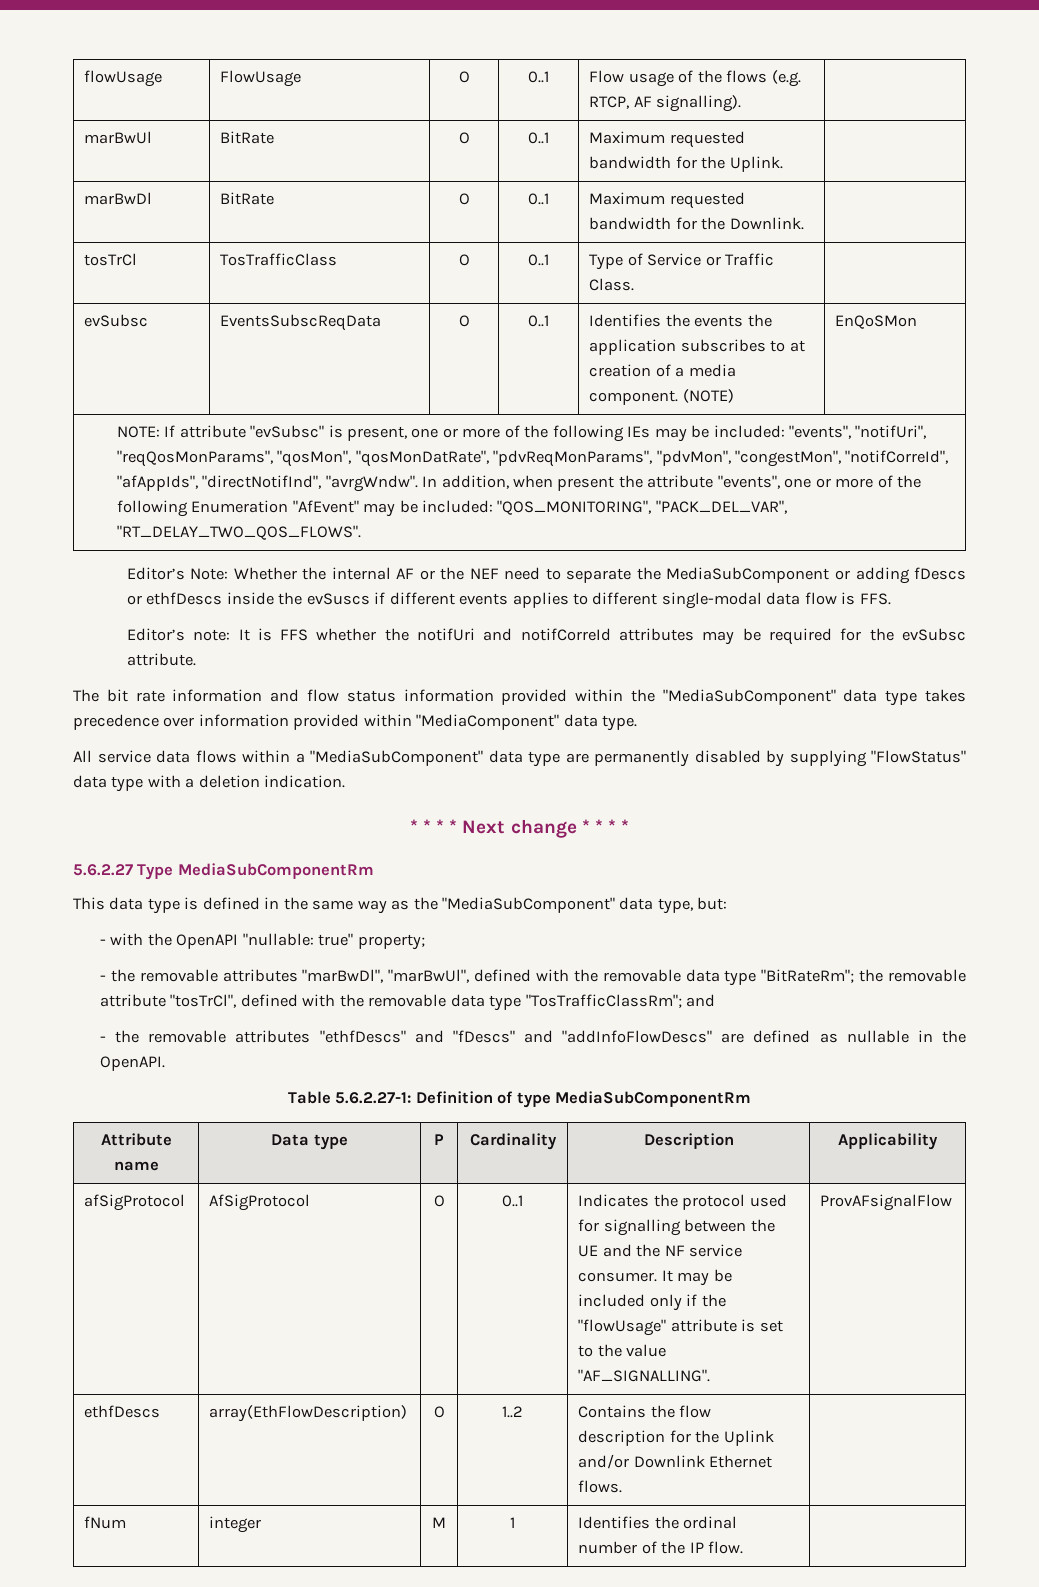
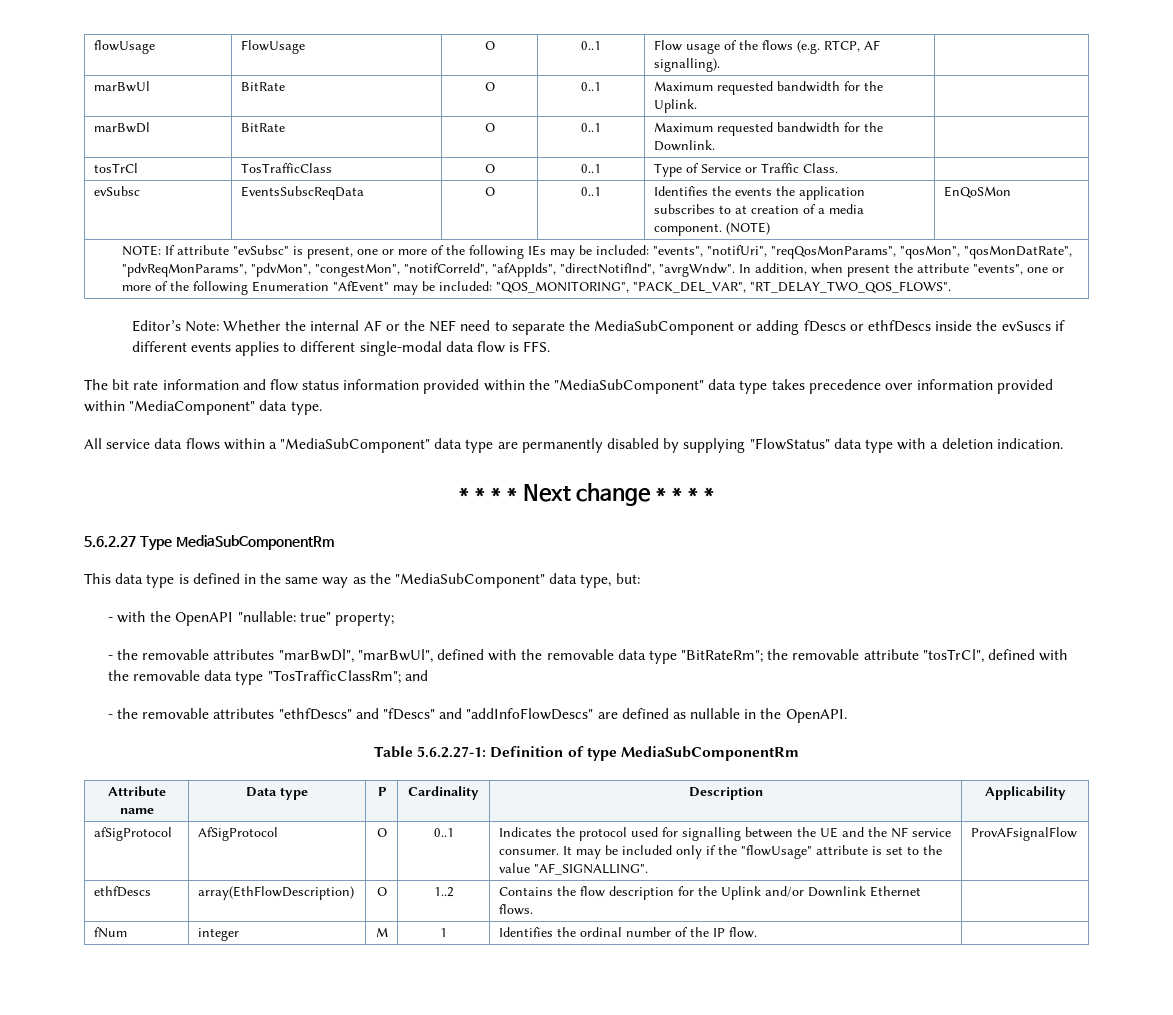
- Editor’s note: It is FFS whether the notifUri and notifCorreId attributes may be required for the evSubsc attribute.

